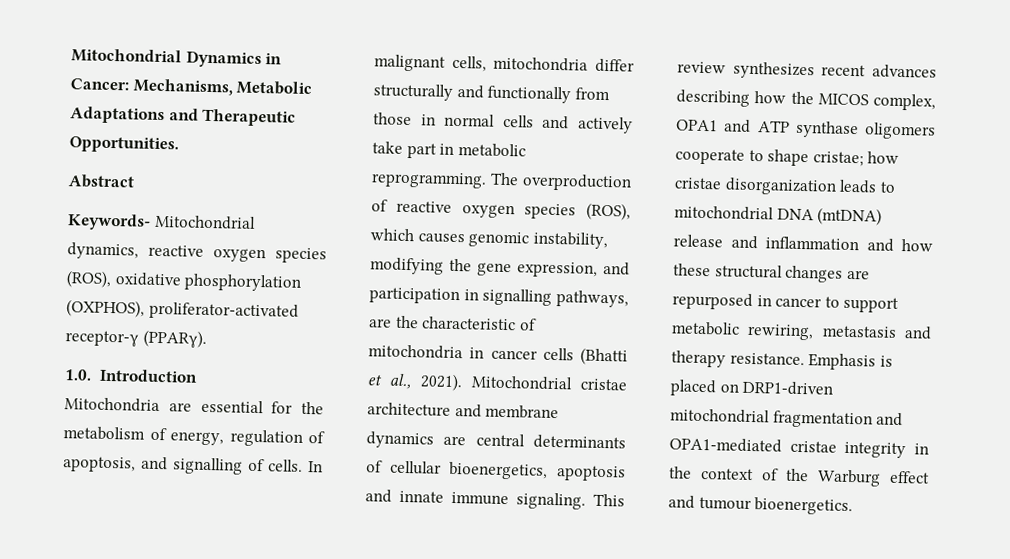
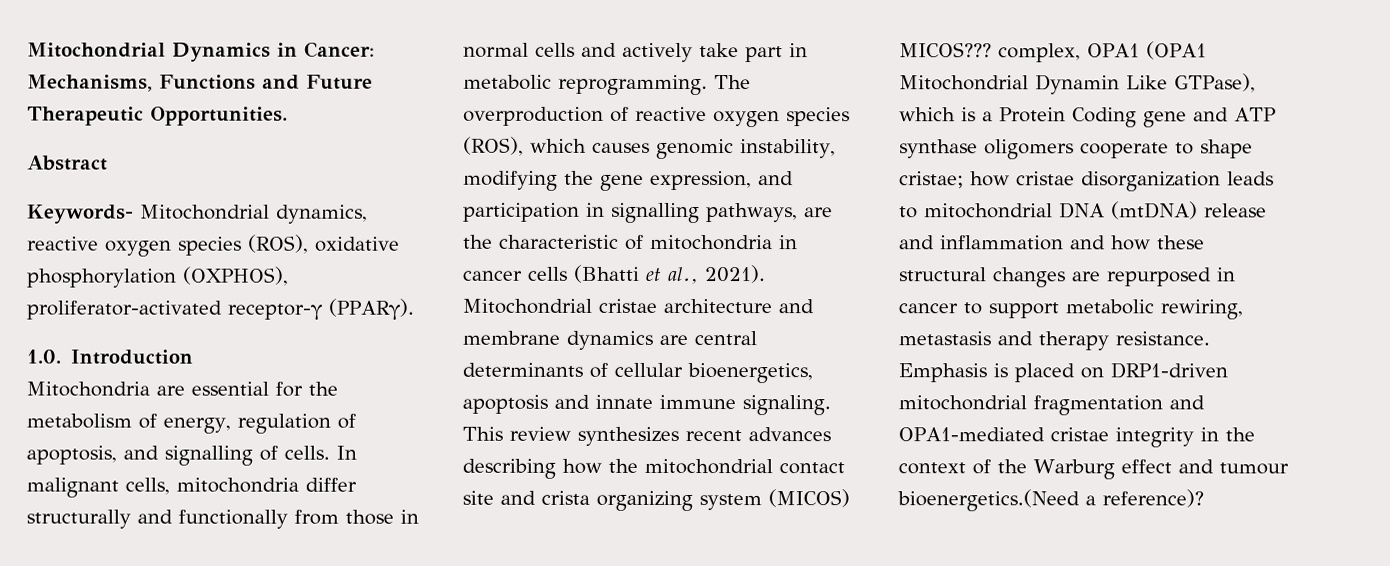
- Mitochondrial Dynamics in Cancer: Mechanisms, Metabolic Adaptations and Therapeutic Opportunities.
+ Mitochondrial Dynamics in Cancer: Mechanisms, Functions and Future Therapeutic Opportunities.
- This review synthesizes recent advances describing how the MICOS complex, OPA1 and ATP synthase oligomers cooperate to shape cristae; how cristae disorganization leads to mitochondrial DNA (mtDNA) release and inflammation and how these structural changes are repurposed in cancer to support metabolic rewiring, metastasis and therapy resistance.
+ This review synthesizes recent advances describing how the mitochondrial contact site and crista organizing system (MICOS) MICOS??? complex, OPA1 (OPA1 Mitochondrial Dynamin Like GTPase), which is a Protein Coding gene and ATP synthase oligomers cooperate to shape cristae; how cristae disorganization leads to mitochondrial DNA (mtDNA) release and inflammation and how these structural changes are repurposed in cancer to support metabolic rewiring, metastasis and therapy resistance.
- Emphasis is placed on DRP1-driven mitochondrial fragmentation and OPA1-mediated cristae integrity in the context of the Warburg effect and tumour bioenergetics.
+ Emphasis is placed on DRP1-driven mitochondrial fragmentation and OPA1-mediated cristae integrity in the context of the Warburg effect and tumour bioenergetics.(Need a reference)?

